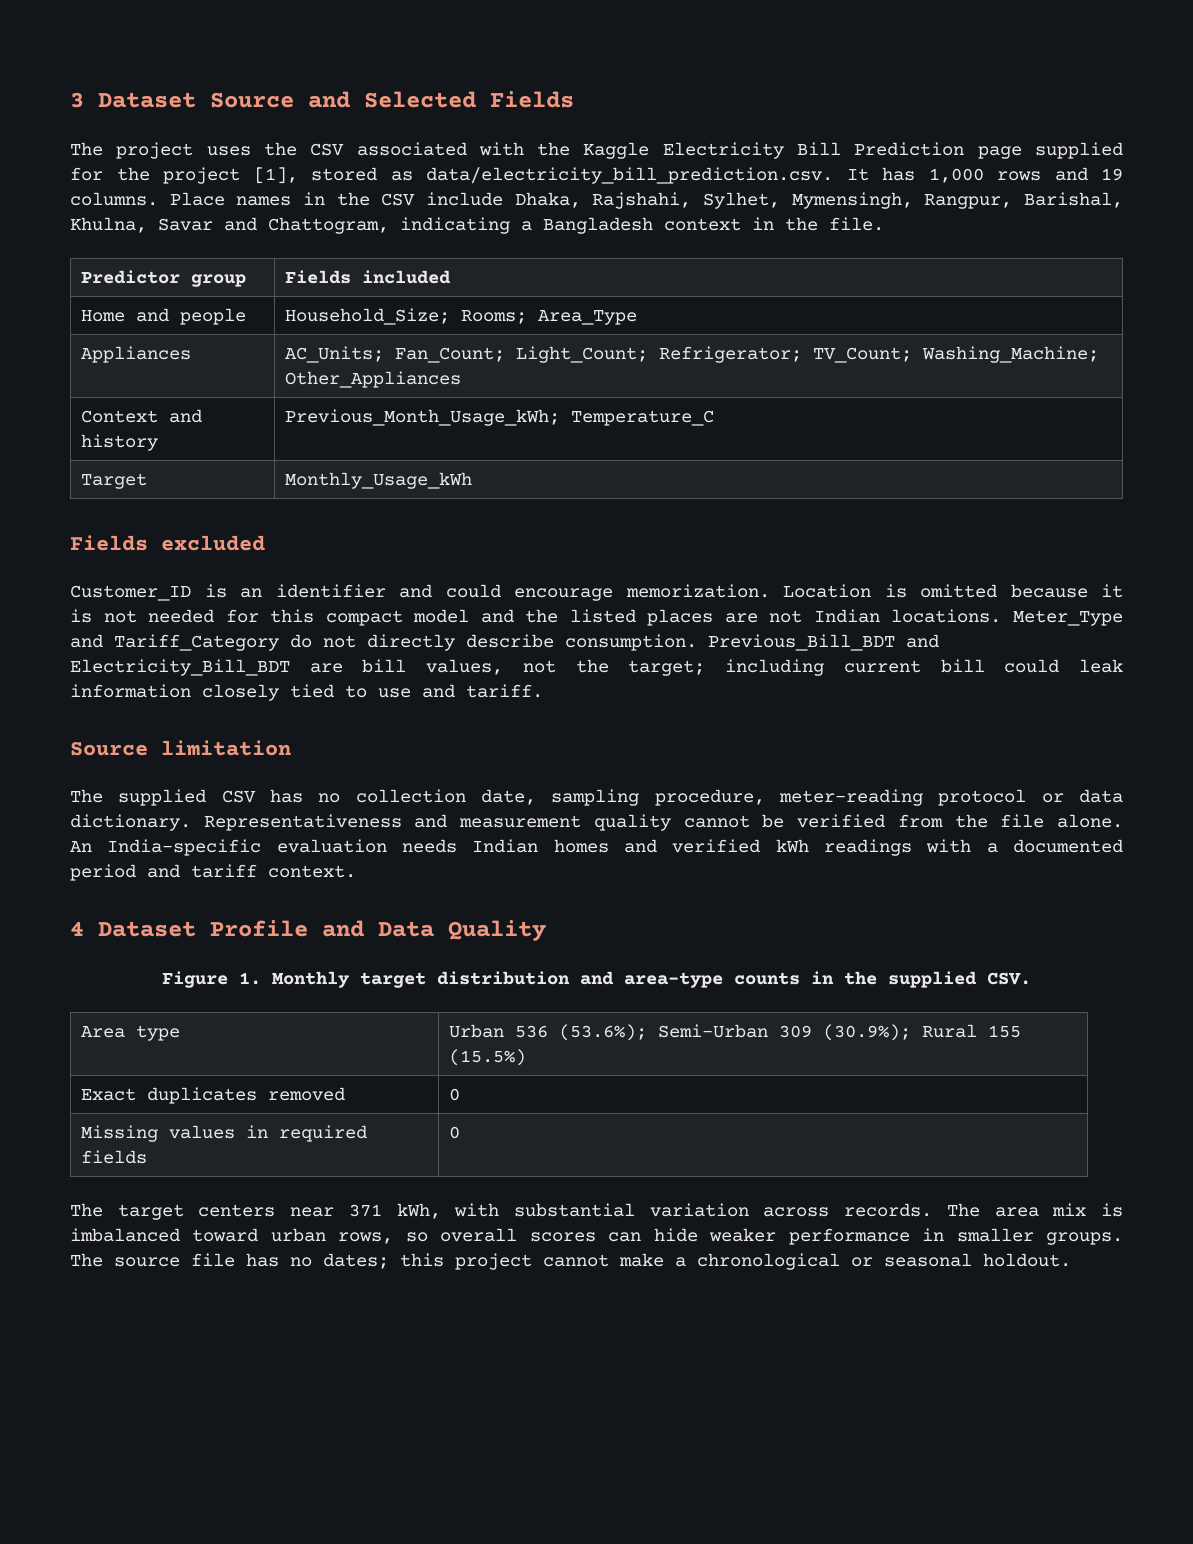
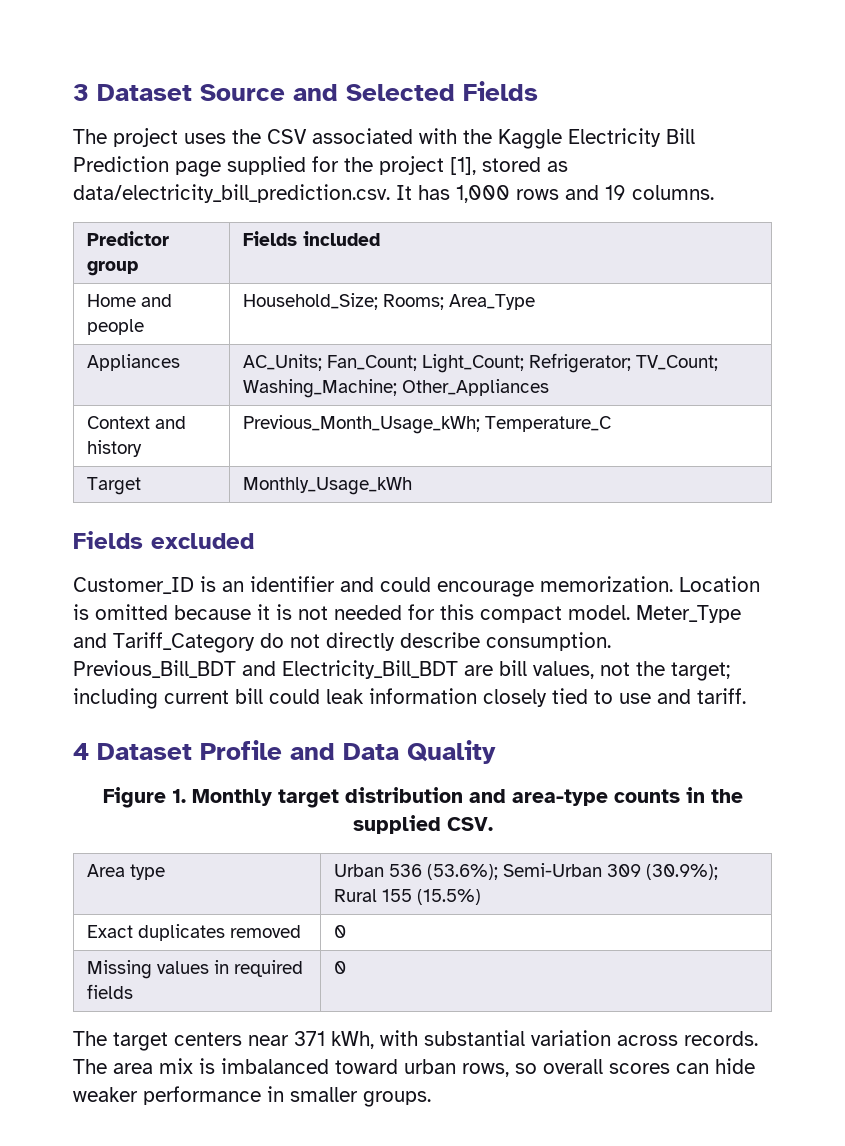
- Place names in the CSV include Dhaka, Rajshahi, Sylhet, Mymensingh, Rangpur, Barishal, Khulna, Savar and Chattogram, indicating a Bangladesh context in the file.
- Location is omitted because it is not needed for this compact model and the listed places are not Indian locations.
+ Location is omitted because it is not needed for this compact model.
- Source limitation
- The supplied CSV has no collection date, sampling procedure, meter-reading protocol or data dictionary. Representativeness and measurement quality cannot be verified from the file alone. An India-specific evaluation needs Indian homes and verified kWh readings with a documented period and tariff context.
- The source file has no dates; this project cannot make a chronological or seasonal holdout.

